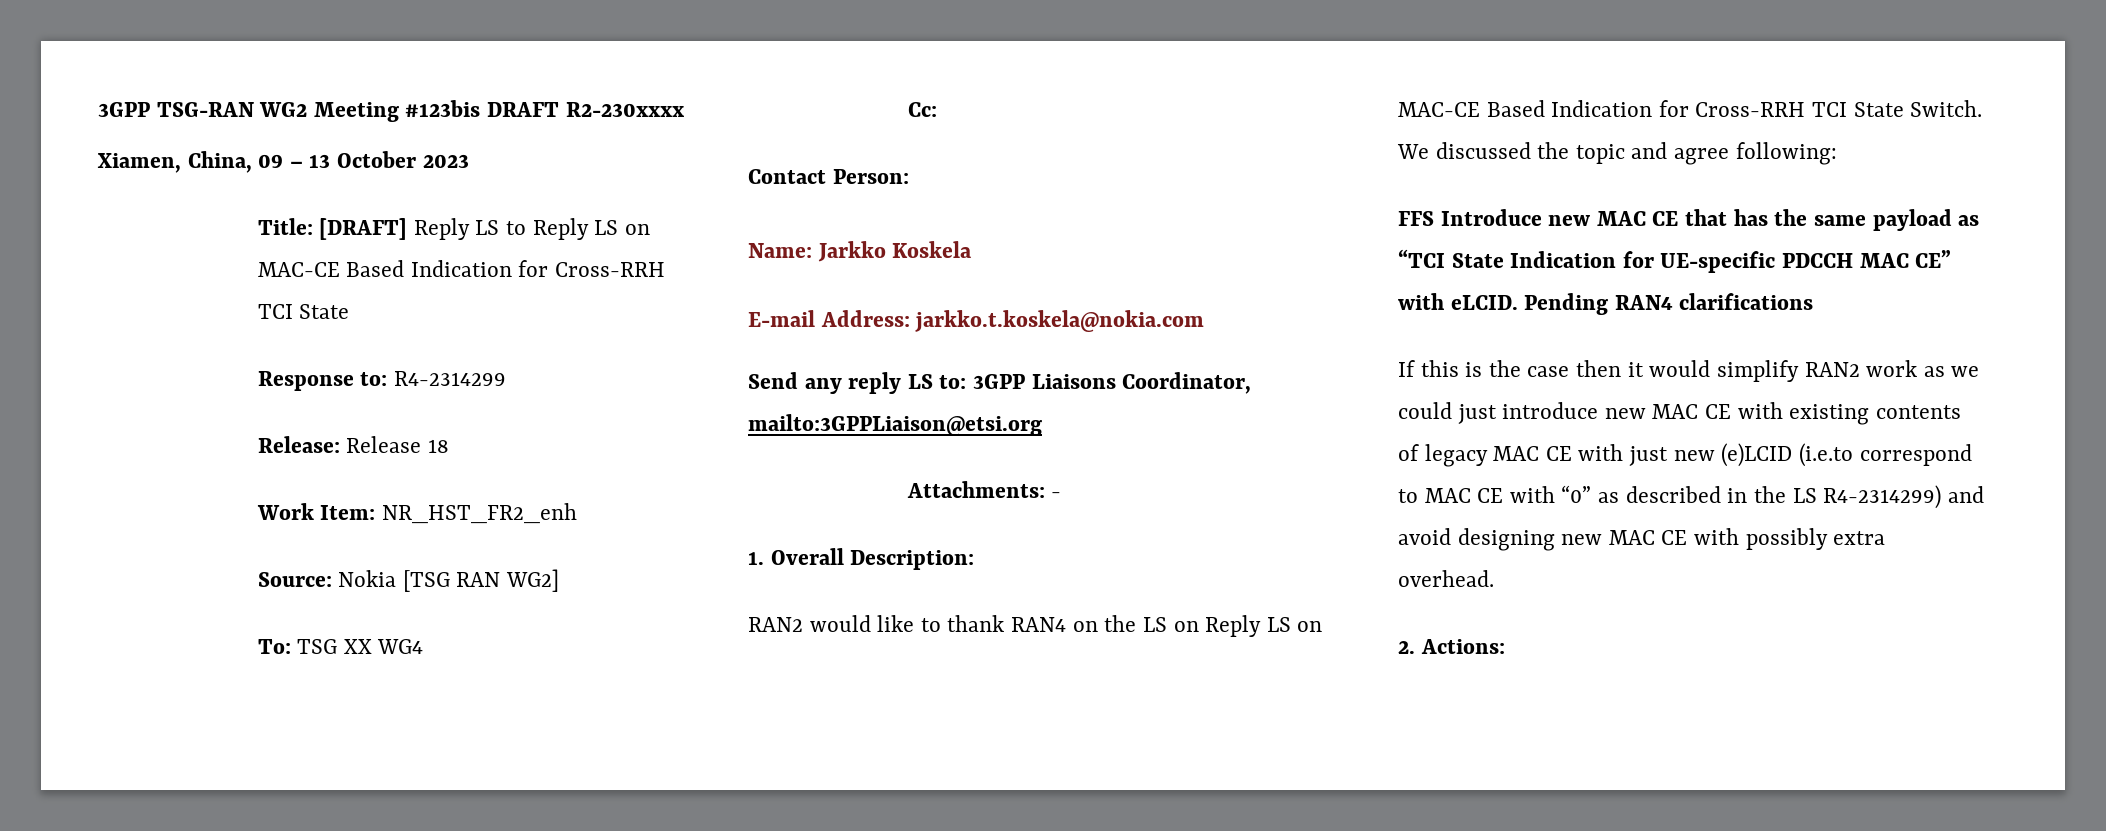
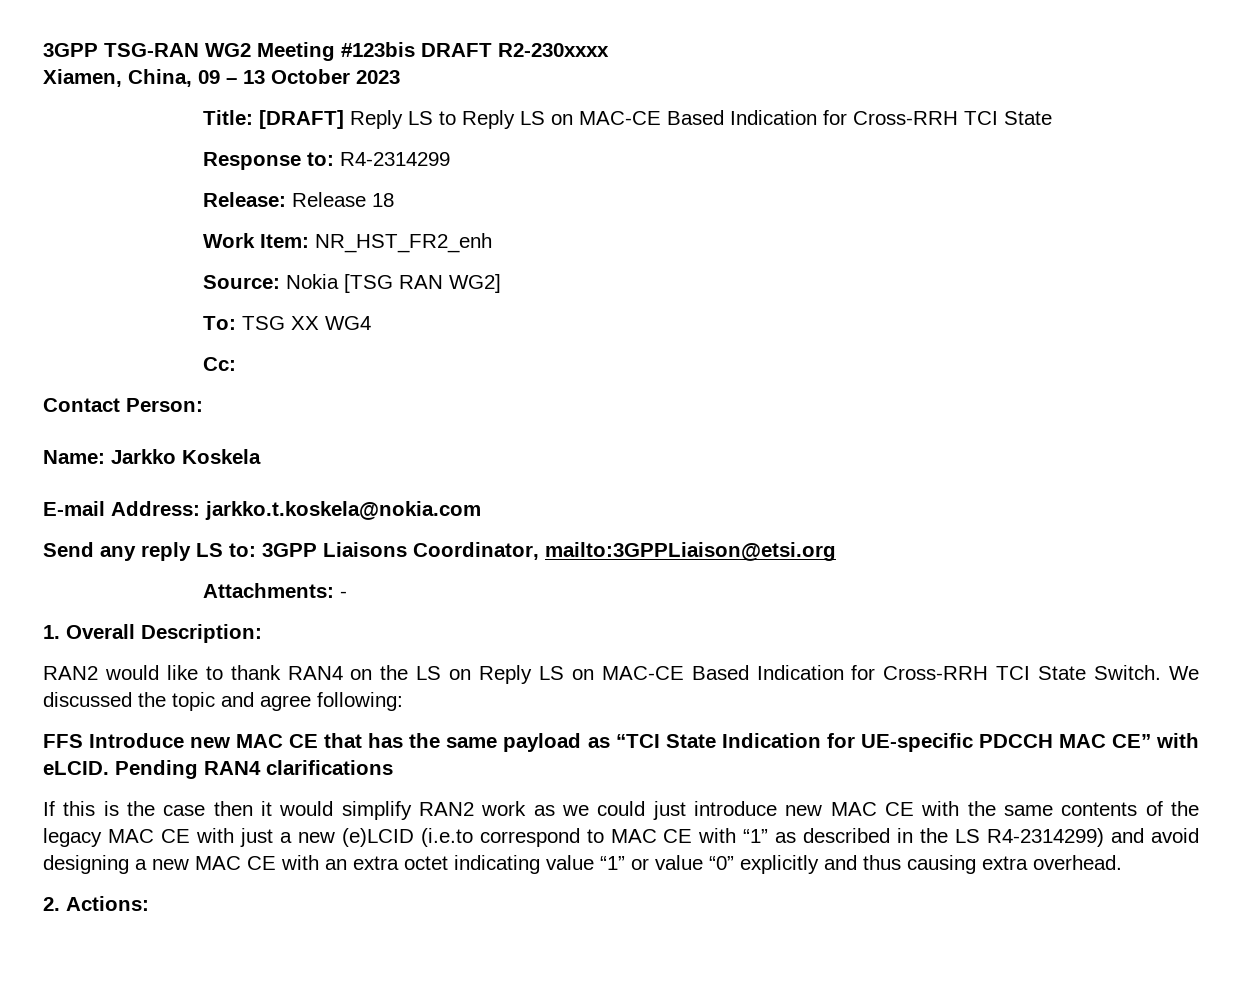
- If this is the case then it would simplify RAN2 work as we could just introduce new MAC CE with existing contents of legacy MAC CE with just new (e)LCID (i.e.to correspond to MAC CE with “0” as described in the LS R4-2314299) and avoid designing new MAC CE with possibly extra overhead.
+ If this is the case then it would simplify RAN2 work as we could just introduce new MAC CE with the same contents of the legacy MAC CE with just a new (e)LCID (i.e.to correspond to MAC CE with “1” as described in the LS R4-2314299) and avoid designing a new MAC CE with an extra octet indicating value “1” or value “0” explicitly and thus causing extra overhead.

